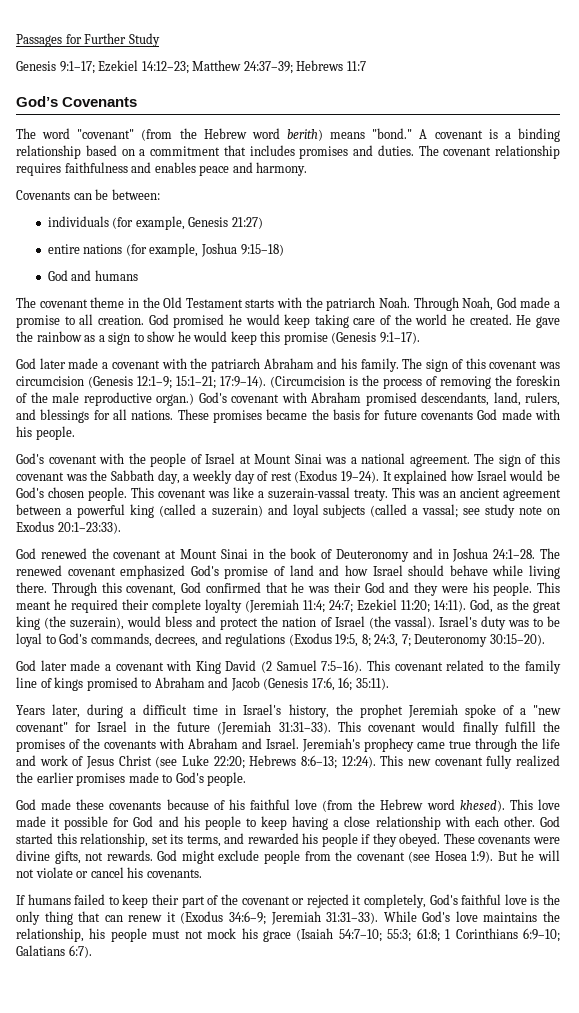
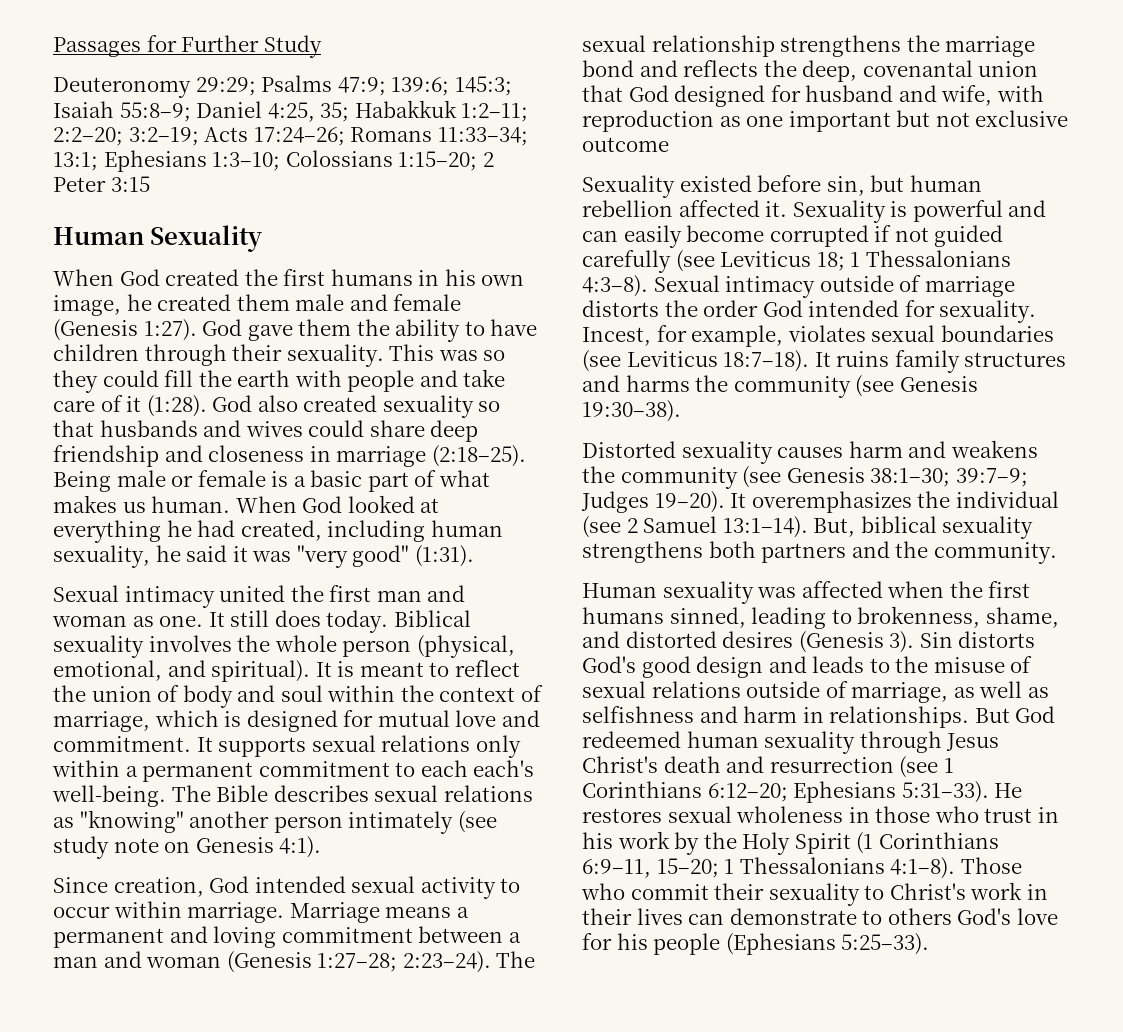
- Genesis 9:1–17; Ezekiel 14:12–23; Matthew 24:37–39; Hebrews 11:7
- God’s Covenants
- The word "covenant" (from the Hebrew word berith) means "bond." A covenant is a binding relationship based on a commitment that includes promises and duties. The covenant relationship requires faithfulness and enables peace and harmony.
- Covenants can be between:
- individuals (for example, Genesis 21:27)
- entire nations (for example, Joshua 9:15–18)
- God and humans
- The covenant theme in the Old Testament starts with the patriarch Noah. Through Noah, God made a promise to all creation. God promised he would keep taking care of the world he created. He gave the rainbow as a sign to show he would keep this promise (Genesis 9:1–17).
- God later made a covenant with the patriarch Abraham and his family. The sign of this covenant was circumcision (Genesis 12:1–9; 15:1–21; 17:9–14). (Circumcision is the process of removing the foreskin of the male reproductive organ.) God's covenant with Abraham promised descendants, land, rulers, and blessings for all nations. These promises became the basis for future covenants God made with his people.
- God's covenant with the people of Israel at Mount Sinai was a national agreement. The sign of this covenant was the Sabbath day, a weekly day of rest (Exodus 19–24). It explained how Israel would be God's chosen people. This covenant was like a suzerain-vassal treaty. This was an ancient agreement between a powerful king (called a suzerain) and loyal subjects (called a vassal; see study note on Exodus 20:1–23:33).
- God renewed the covenant at Mount Sinai in the book of Deuteronomy and in Joshua 24:1–28. The renewed covenant emphasized God's promise of land and how Israel should behave while living there. Through this covenant, God confirmed that he was their God and they were his people. This meant he required their complete loyalty (Jeremiah 11:4; 24:7; Ezekiel 11:20; 14:11). God, as the great king (the suzerain), would bless and protect the nation of Israel (the vassal). Israel's duty was to be loyal to God's commands, decrees, and regulations (Exodus 19:5, 8; 24:3, 7; Deuteronomy 30:15–20).
- God later made a covenant with King David (2 Samuel 7:5–16). This covenant related to the family line of kings promised to Abraham and Jacob (Genesis 17:6, 16; 35:11).
- Years later, during a difficult time in Israel's history, the prophet Jeremiah spoke of a "new covenant" for Israel in the future (Jeremiah 31:31–33). This covenant would finally fulfill the promises of the covenants with Abraham and Israel. Jeremiah's prophecy came true through the life and work of Jesus Christ (see Luke 22:20; Hebrews 8:6–13; 12:24). This new covenant fully realized the earlier promises made to God's people.
- God made these covenants because of his faithful love (from the Hebrew word khesed). This love made it possible for God and his people to keep having a close relationship with each other. God started this relationship, set its terms, and rewarded his people if they obeyed. These covenants were divine gifts, not rewards. God might exclude people from the covenant (see Hosea 1:9). But he will not violate or cancel his covenants.
- If humans failed to keep their part of the covenant or rejected it completely, God's faithful love is the only thing that can renew it (Exodus 34:6–9; Jeremiah 31:31–33). While God's love maintains the relationship, his people must not mock his grace (Isaiah 54:7–10; 55:3; 61:8; 1 Corinthians 6:9–10; Galatians 6:7).
+ Deuteronomy 29:29; Psalms 47:9; 139:6; 145:3; Isaiah 55:8–9; Daniel 4:25, 35; Habakkuk 1:2–11; 2:2–20; 3:2–19; Acts 17:24–26; Romans 11:33–34; 13:1; Ephesians 1:3–10; Colossians 1:15–20; 2 Peter 3:15
+ Human Sexuality
+ When God created the first humans in his own image, he created them male and female (Genesis 1:27). God gave them the ability to have children through their sexuality. This was so they could fill the earth with people and take care of it (1:28). God also created sexuality so that husbands and wives could share deep friendship and closeness in marriage (2:18–25). Being male or female is a basic part of what makes us human. When God looked at everything he had created, including human sexuality, he said it was "very good" (1:31).
+ Sexual intimacy united the first man and woman as one. It still does today. Biblical sexuality involves the whole person (physical, emotional, and spiritual). It is meant to reflect the union of body and soul within the context of marriage, which is designed for mutual love and commitment. It supports sexual relations only within a permanent commitment to each each's well-being. The Bible describes sexual relations as "knowing" another person intimately (see study note on Genesis 4:1).
+ Since creation, God intended sexual activity to occur within marriage. Marriage means a permanent and loving commitment between a man and woman (Genesis 1:27–28; 2:23–24). The sexual relationship strengthens the marriage bond and reflects the deep, covenantal union that God designed for husband and wife, with reproduction as one important but not exclusive outcome
+ Sexuality existed before sin, but human rebellion affected it. Sexuality is powerful and can easily become corrupted if not guided carefully (see Leviticus 18; 1 Thessalonians 4:3–8). Sexual intimacy outside of marriage distorts the order God intended for sexuality. Incest, for example, violates sexual boundaries (see Leviticus 18:7–18). It ruins family structures and harms the community (see Genesis 19:30–38).
+ Distorted sexuality causes harm and weakens the community (see Genesis 38:1–30; 39:7–9; Judges 19–20). It overemphasizes the individual (see 2 Samuel 13:1–14). But, biblical sexuality strengthens both partners and the community.
+ Human sexuality was affected when the first humans sinned, leading to brokenness, shame, and distorted desires (Genesis 3). Sin distorts God's good design and leads to the misuse of sexual relations outside of marriage, as well as selfishness and harm in relationships. But God redeemed human sexuality through Jesus Christ's death and resurrection (see 1 Corinthians 6:12–20; Ephesians 5:31–33). He restores sexual wholeness in those who trust in his work by the Holy Spirit (1 Corinthians 6:9–11, 15–20; 1 Thessalonians 4:1–8). Those who commit their sexuality to Christ's work in their lives can demonstrate to others God's love for his people (Ephesians 5:25–33).

